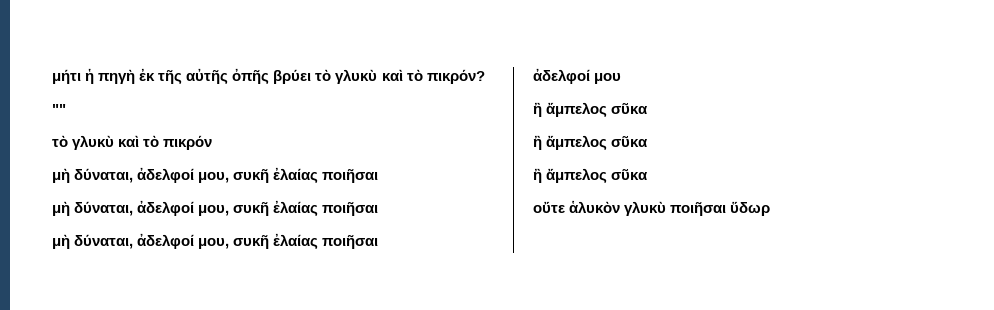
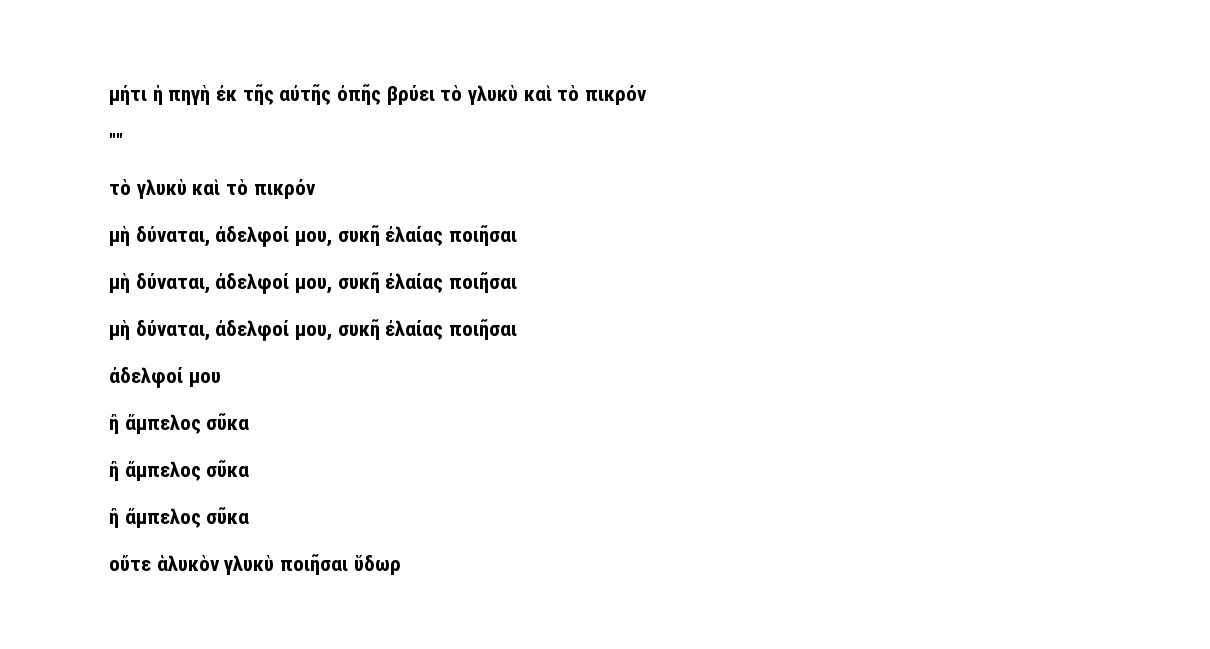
- μήτι ἡ πηγὴ ἐκ τῆς αὐτῆς ὀπῆς βρύει τὸ γλυκὺ καὶ τὸ πικρόν?
+ μήτι ἡ πηγὴ ἐκ τῆς αὐτῆς ὀπῆς βρύει τὸ γλυκὺ καὶ τὸ πικρόν

